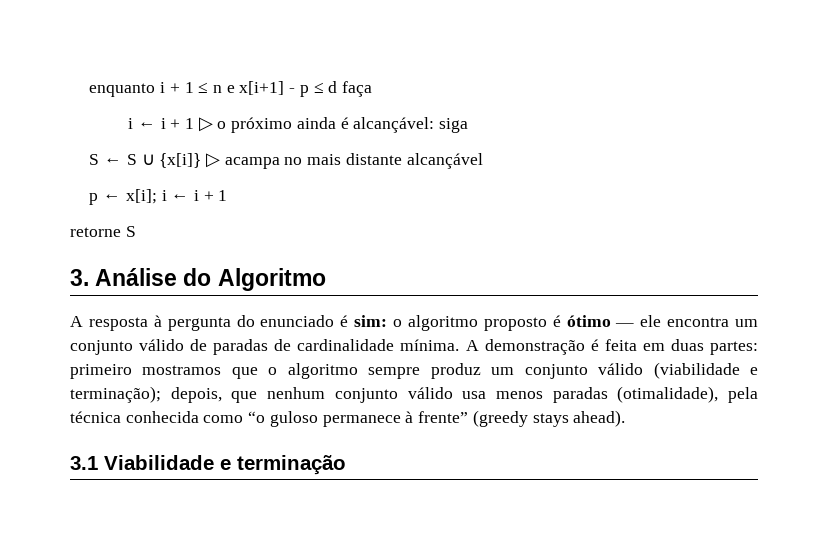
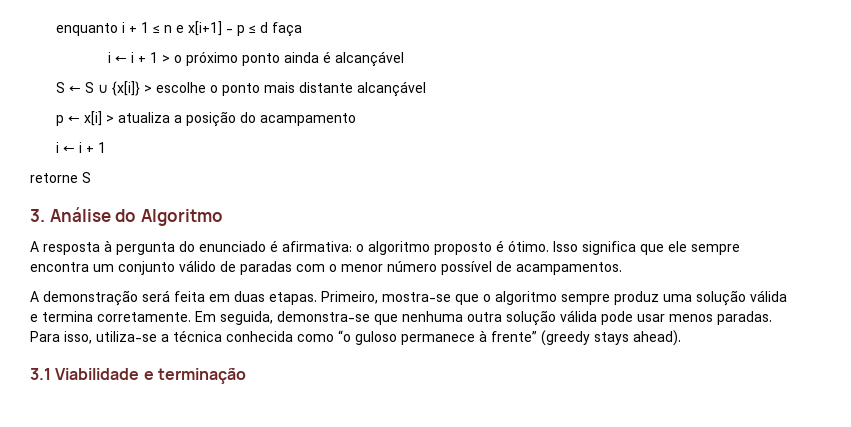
- i ← i + 1 ▷ o próximo ainda é alcançável: siga
+ i ← i + 1 > o próximo ponto ainda é alcançável
- S ← S ∪ {x[i]} ▷ acampa no mais distante alcançável
+ S ← S ∪ {x[i]} > escolhe o ponto mais distante alcançável
- p ← x[i]; i ← i + 1
+ p ← x[i] > atualiza a posição do acampamento
+ i ← i + 1
- A resposta à pergunta do enunciado é sim: o algoritmo proposto é ótimo — ele encontra um conjunto válido de paradas de cardinalidade mínima. A demonstração é feita em duas partes: primeiro mostramos que o algoritmo sempre produz um conjunto válido (viabilidade e terminação); depois, que nenhum conjunto válido usa menos paradas (otimalidade), pela técnica conhecida como “o guloso permanece à frente” (greedy stays ahead).
+ A resposta à pergunta do enunciado é afirmativa: o algoritmo proposto é ótimo. Isso significa que ele sempre encontra um conjunto válido de paradas com o menor número possível de acampamentos.
+ A demonstração será feita em duas etapas. Primeiro, mostra-se que o algoritmo sempre produz uma solução válida e termina corretamente. Em seguida, demonstra-se que nenhuma outra solução válida pode usar menos paradas. Para isso, utiliza-se a técnica conhecida como “o guloso permanece à frente” (greedy stays ahead).

